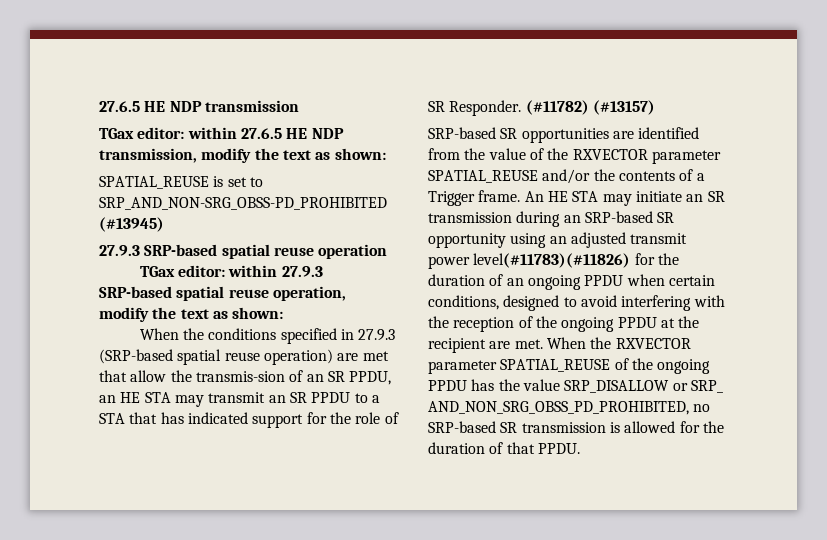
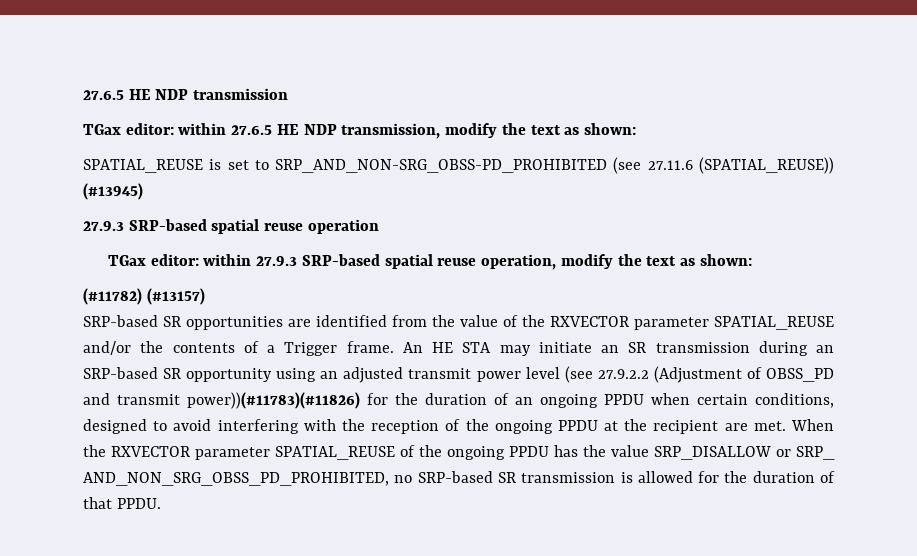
- SPATIAL_REUSE is set to SRP_AND_NON-SRG_OBSS-PD_PROHIBITED (#13945)
+ SPATIAL_REUSE is set to SRP_AND_NON-SRG_OBSS-PD_PROHIBITED (see 27.11.6 (SPATIAL_REUSE)) (#13945)
- When the conditions specified in 27.9.3 (SRP-based spatial reuse operation) are met that allow the transmis-sion of an SR PPDU, an HE STA may transmit an SR PPDU to a STA that has indicated support for the role of SR Responder.
- An HE STA may initiate an SR transmission during an SRP-based SR opportunity using an adjusted transmit power level(#11783)(#11826) for the duration of an ongoing PPDU when certain conditions, designed to avoid interfering with the reception of the ongoing PPDU at the recipient are met.
+ An HE STA may initiate an SR transmission during an SRP-based SR opportunity using an adjusted transmit power level (see 27.9.2.2 (Adjustment of OBSS_PD and transmit power))(#11783)(#11826) for the duration of an ongoing PPDU when certain conditions, designed to avoid interfering with the reception of the ongoing PPDU at the recipient are met.

